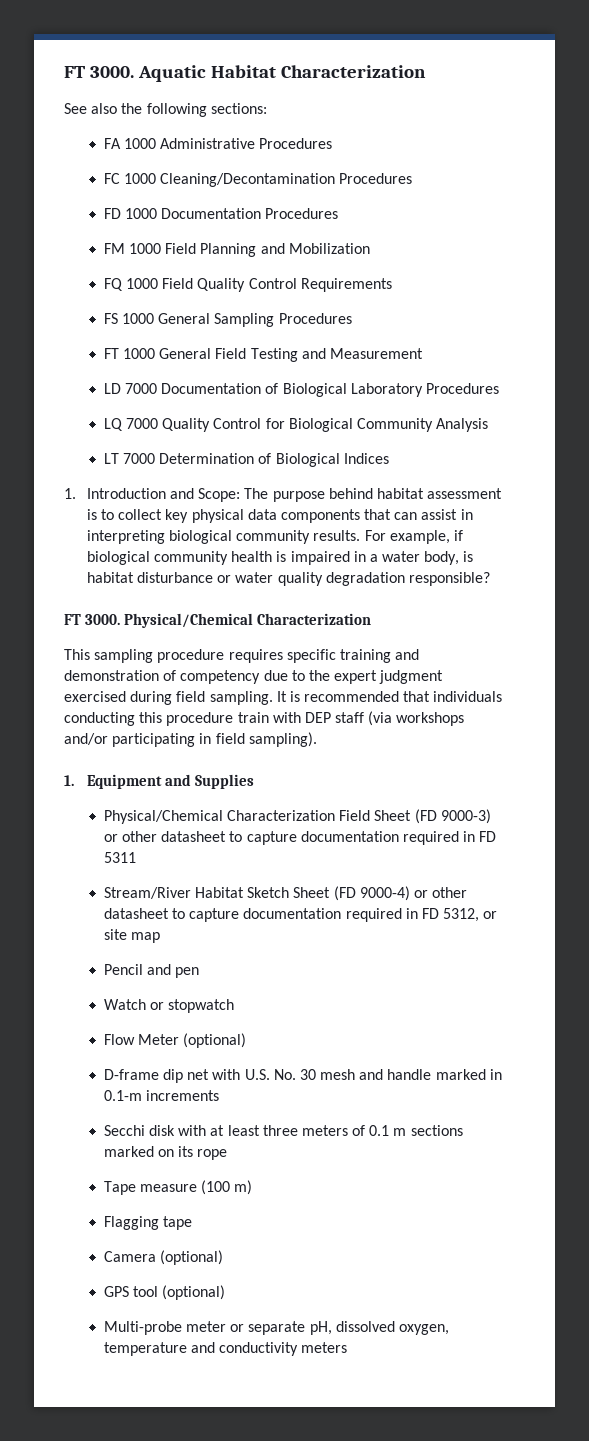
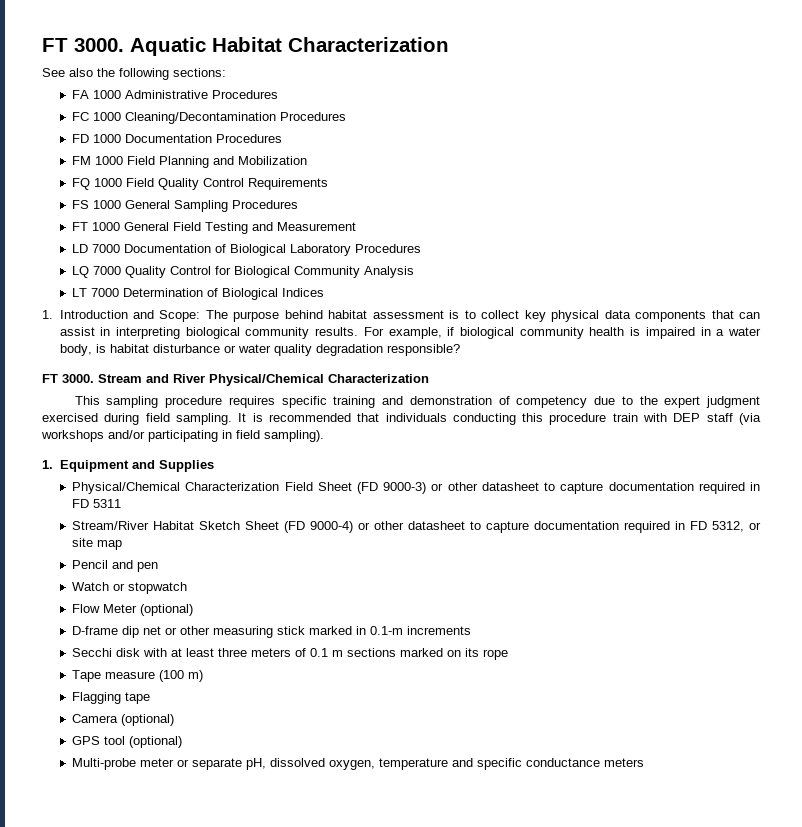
- FT 3000. Physical/Chemical Characterization
+ FT 3000. Stream and River Physical/Chemical Characterization
- D-frame dip net with U.S. No. 30 mesh and handle marked in 0.1-m increments
+ D-frame dip net or other measuring stick marked in 0.1-m increments
- Multi-probe meter or separate pH, dissolved oxygen, temperature and conductivity meters
+ Multi-probe meter or separate pH, dissolved oxygen, temperature and specific conductance meters

